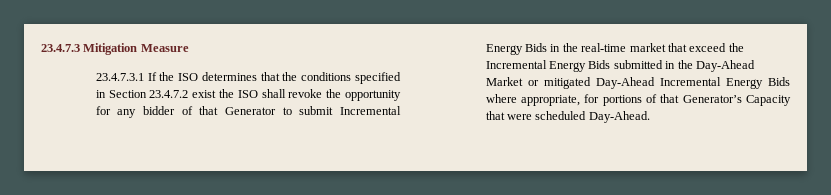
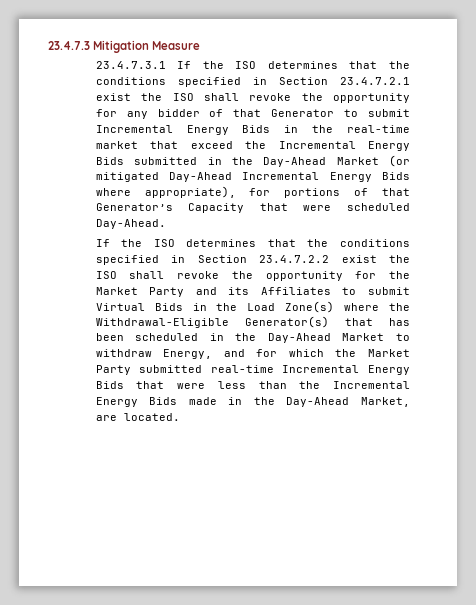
- 23.4.7.3.1 If the ISO determines that the conditions specified in Section 23.4.7.2 exist the ISO shall revoke the opportunity for any bidder of that Generator to submit Incremental Energy Bids in the real-time market that exceed the Incremental Energy Bids submitted in the Day-Ahead Market or mitigated Day-Ahead Incremental Energy Bids where appropriate, for portions of that Generator’s Capacity that were scheduled Day-Ahead.
+ 23.4.7.3.1 If the ISO determines that the conditions specified in Section 23.4.7.2.1 exist the ISO shall revoke the opportunity for any bidder of that Generator to submit Incremental Energy Bids in the real-time market that exceed the Incremental Energy Bids submitted in the Day-Ahead Market (or mitigated Day-Ahead Incremental Energy Bids where appropriate), for portions of that Generator’s Capacity that were scheduled Day-Ahead.
+ If the ISO determines that the conditions specified in Section 23.4.7.2.2 exist the ISO shall revoke the opportunity for the Market Party and its Affiliates to submit Virtual Bids in the Load Zone(s) where the Withdrawal-Eligible Generator(s) that has been scheduled in the Day-Ahead Market to withdraw Energy, and for which the Market Party submitted real-time Incremental Energy Bids that were less than the Incremental Energy Bids made in the Day-Ahead Market, are located.

